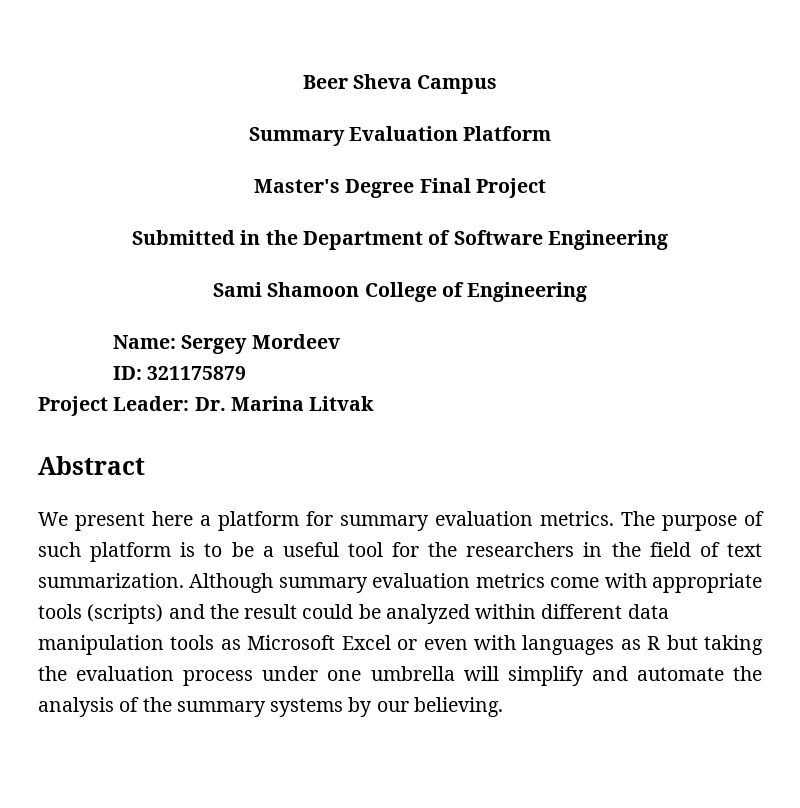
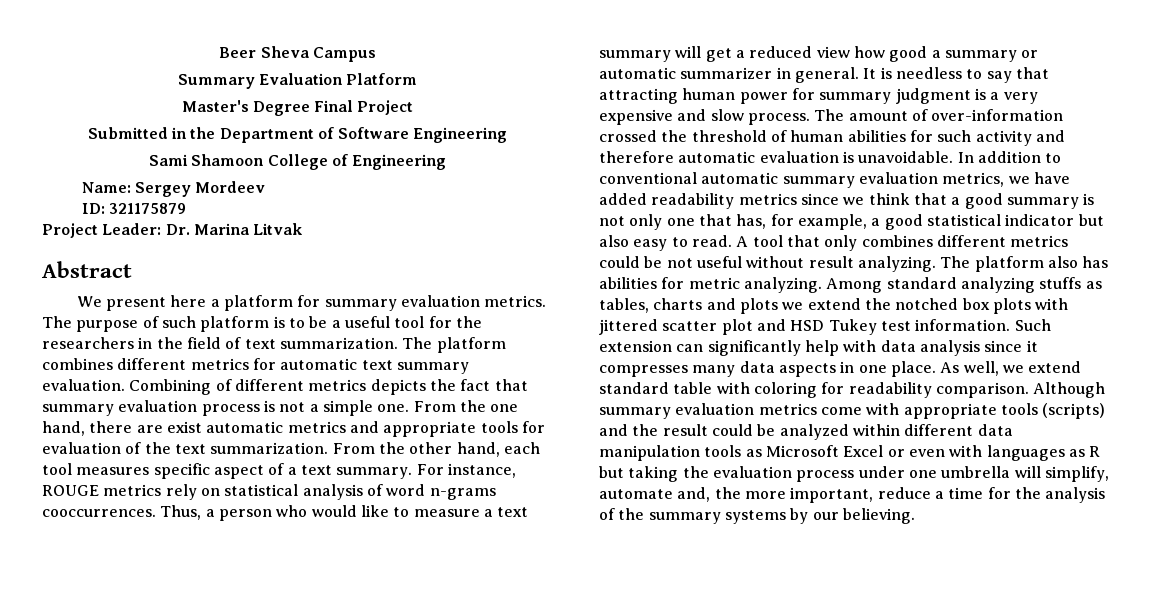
+ The platform combines different metrics for automatic text summary evaluation. Combining of different metrics depicts the fact that summary evaluation process is not a simple one. From the one hand, there are exist automatic metrics and appropriate tools for evaluation of the text summarization. From the other hand, each tool measures specific aspect of a text summary. For instance, ROUGE metrics rely on statistical analysis of word n-grams cooccurrences. Thus, a person who would like to measure a text summary will get a reduced view how good a summary or automatic summarizer in general. It is needless to say that attracting human power for summary judgment is a very expensive and slow process. The amount of over-information crossed the threshold of human abilities for such activity and therefore automatic evaluation is unavoidable. In addition to conventional automatic summary evaluation metrics, we have added readability metrics since we think that a good summary is not only one that has, for example, a good statistical indicator but also easy to read. A tool that only combines different metrics could be not useful without result analyzing. The platform also has abilities for metric analyzing. Among standard analyzing stuffs as tables, charts and plots we extend the notched box plots with jittered scatter plot and HSD Tukey test information. Such extension can significantly help with data analysis since it compresses many data aspects in one place. As well, we extend standard table with coloring for readability comparison.
- Although summary evaluation metrics come with appropriate tools (scripts) and the result could be analyzed within different data manipulation tools as Microsoft Excel or even with languages as R but taking the evaluation process under one umbrella will simplify and automate the analysis of the summary systems by our believing.
+ Although summary evaluation metrics come with appropriate tools (scripts) and the result could be analyzed within different data manipulation tools as Microsoft Excel or even with languages as R but taking the evaluation process under one umbrella will simplify, automate and, the more important, reduce a time for the analysis of the summary systems by our believing.

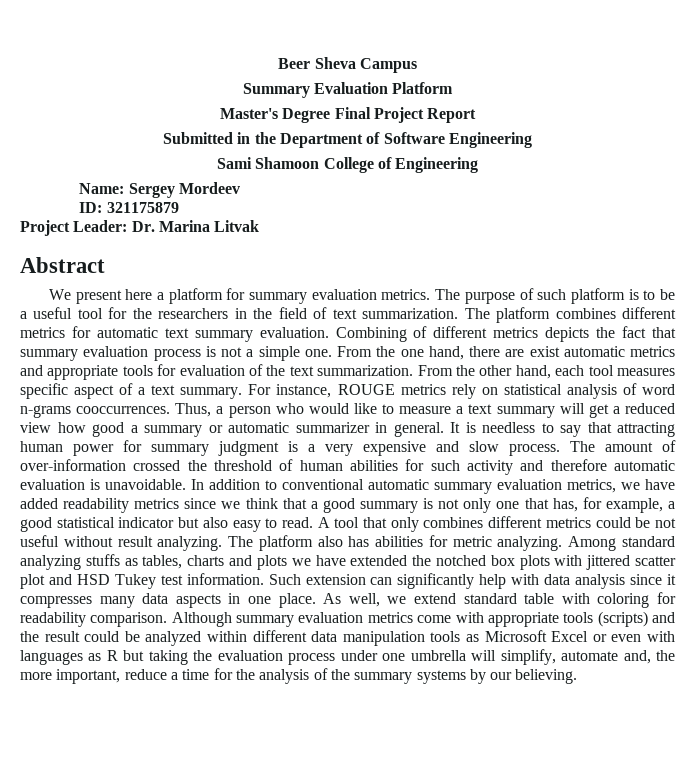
- Master's Degree Final Project
+ Master's Degree Final Project Report
- Among standard analyzing stuffs as tables, charts and plots we extend the notched box plots with jittered scatter plot and HSD Tukey test information.
+ Among standard analyzing stuffs as tables, charts and plots we have extended the notched box plots with jittered scatter plot and HSD Tukey test information.

